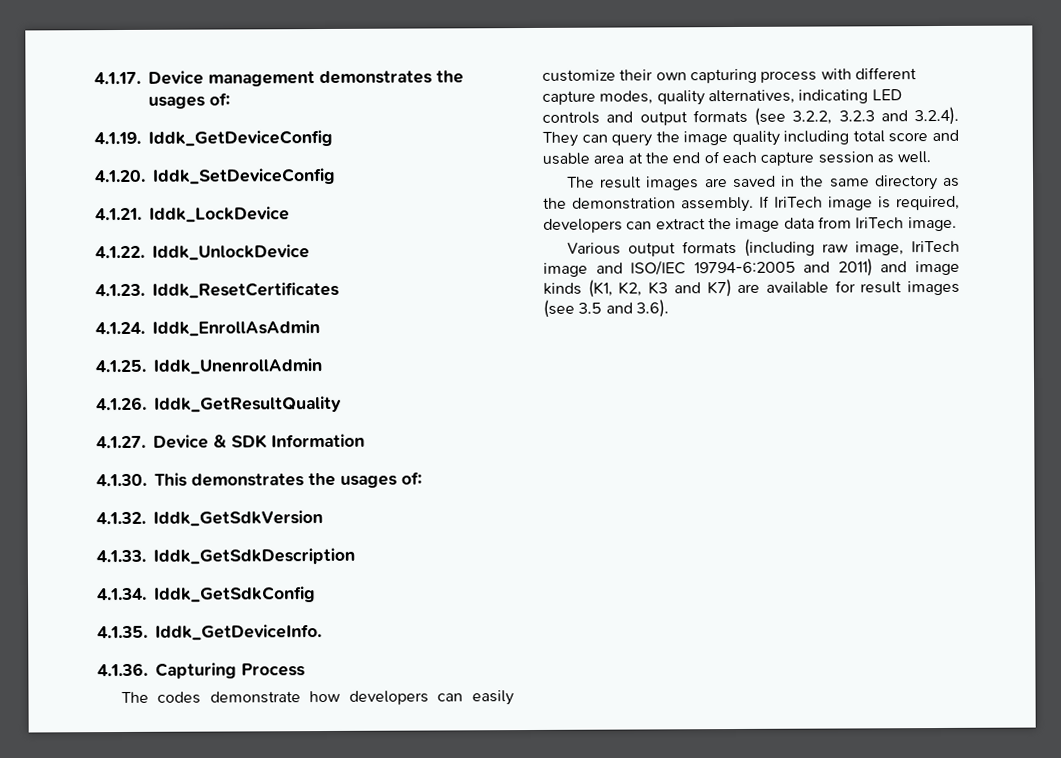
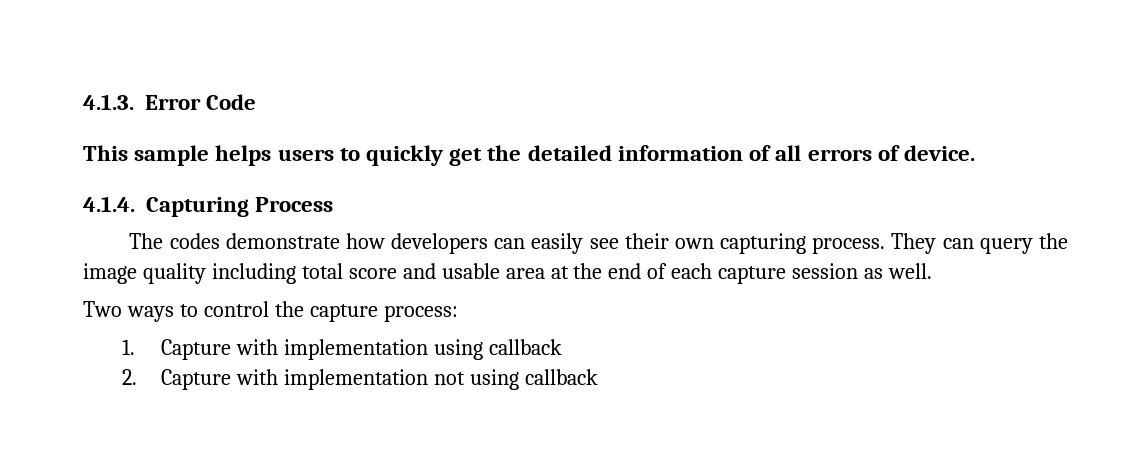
- 4.1.17. Device management demonstrates the usages of:
- 4.1.19. Iddk_GetDeviceConfig
- 4.1.20. Iddk_SetDeviceConfig
- 4.1.21. Iddk_LockDevice
- 4.1.22. Iddk_UnlockDevice
- 4.1.23. Iddk_ResetCertificates
- 4.1.24. Iddk_EnrollAsAdmin
- 4.1.25. Iddk_UnenrollAdmin
- 4.1.26. Iddk_GetResultQuality
- 4.1.27. Device & SDK Information
- 4.1.30. This demonstrates the usages of:
- 4.1.32. Iddk_GetSdkVersion
- 4.1.33. Iddk_GetSdkDescription
- 4.1.34. Iddk_GetSdkConfig
- 4.1.35. Iddk_GetDeviceInfo.
- 4.1.36. Capturing Process
+ 4.1.3. Error Code
+ This sample helps users to quickly get the detailed information of all errors of device.
+ 4.1.4. Capturing Process
- The codes demonstrate how developers can easily customize their own capturing process with different capture modes, quality alternatives, indicating LED controls and output formats (see 3.2.2, 3.2.3 and 3.2.4). They can query the image quality including total score and usable area at the end of each capture session as well.
+ The codes demonstrate how developers can easily see their own capturing process. They can query the image quality including total score and usable area at the end of each capture session as well.
- The result images are saved in the same directory as the demonstration assembly. If IriTech image is required, developers can extract the image data from IriTech image.
- Various output formats (including raw image, IriTech image and ISO/IEC 19794-6:2005 and 2011) and image kinds (K1, K2, K3 and K7) are available for result images (see 3.5 and 3.6).
+ Two ways to control the capture process:
+ 1. Capture with implementation using callback
+ 2. Capture with implementation not using callback

